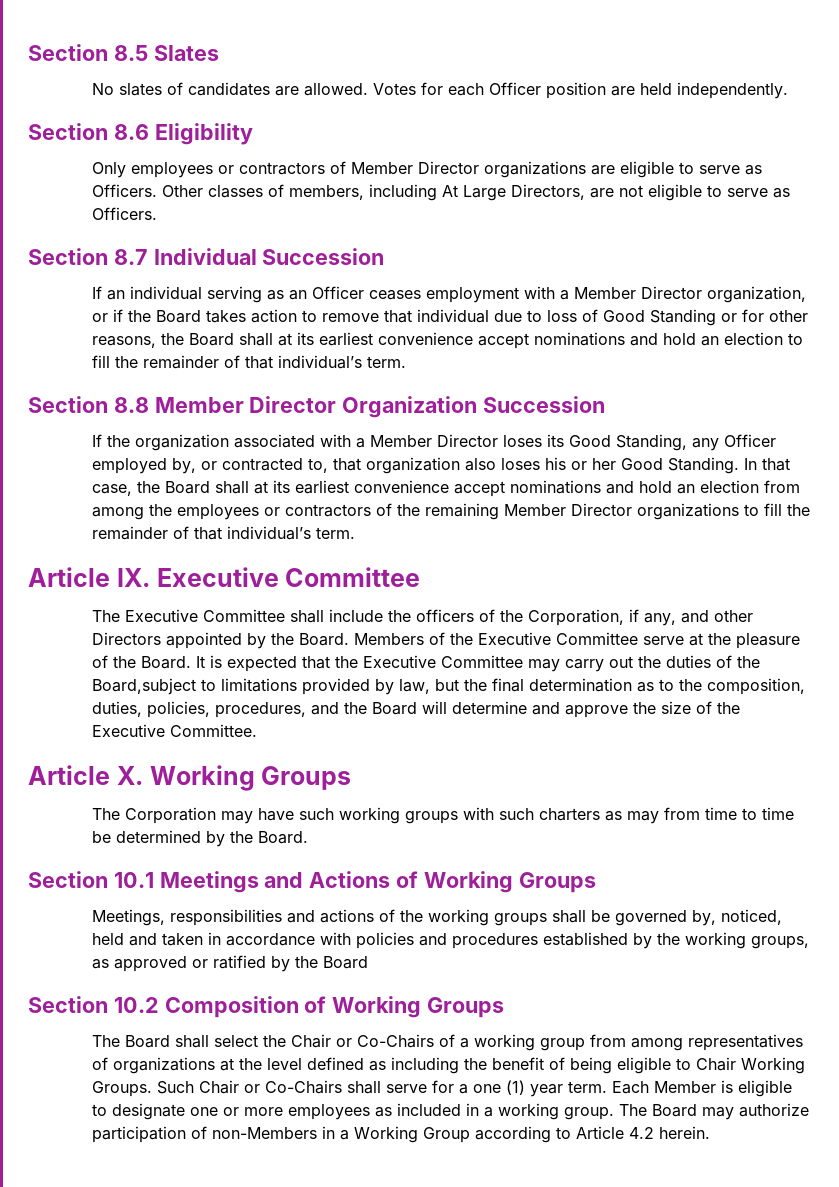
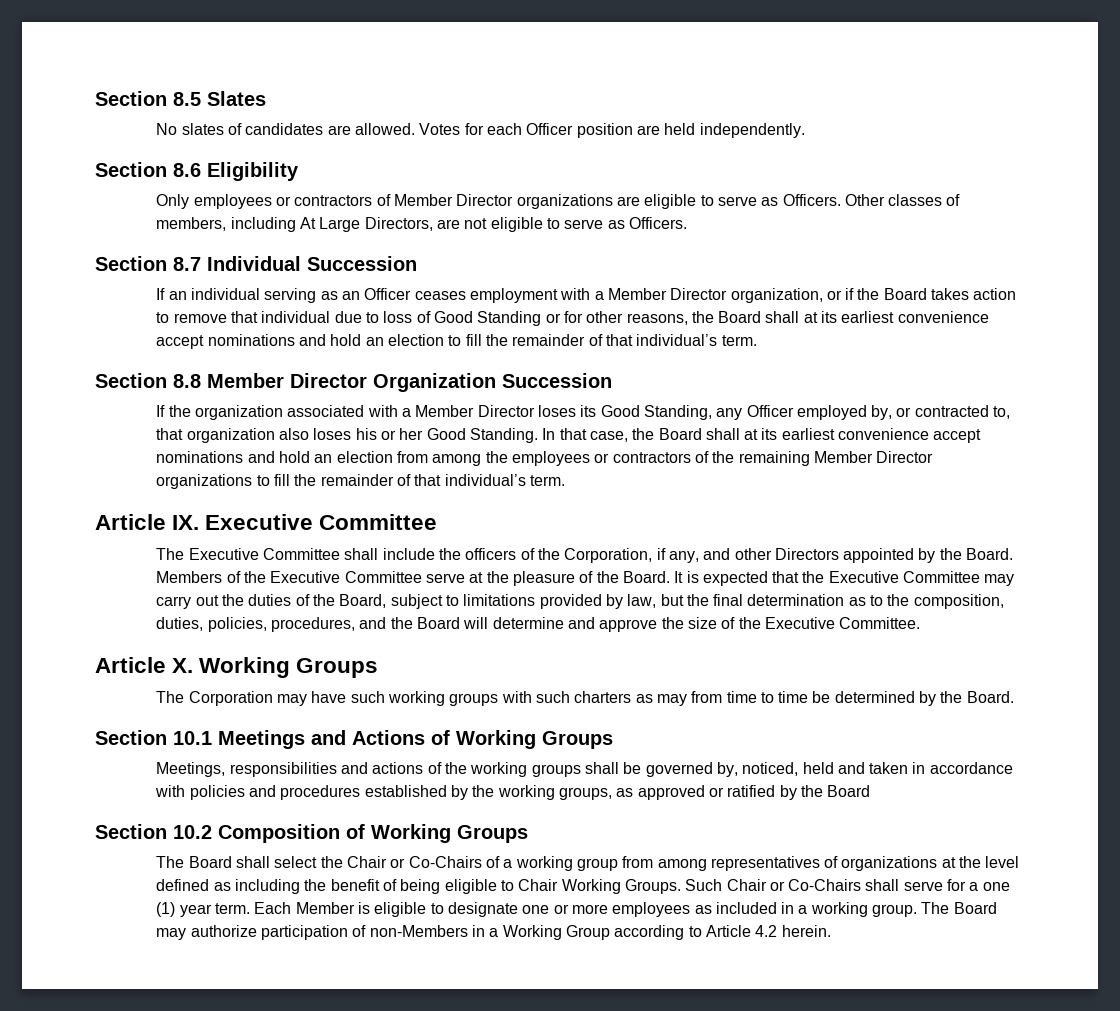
- It is expected that the Executive Committee may carry out the duties of the Board,subject to limitations provided by law, but the final determination as to the composition, duties, policies, procedures, and the Board will determine and approve the size of the Executive Committee.
+ It is expected that the Executive Committee may carry out the duties of the Board, subject to limitations provided by law, but the final determination as to the composition, duties, policies, procedures, and the Board will determine and approve the size of the Executive Committee.

